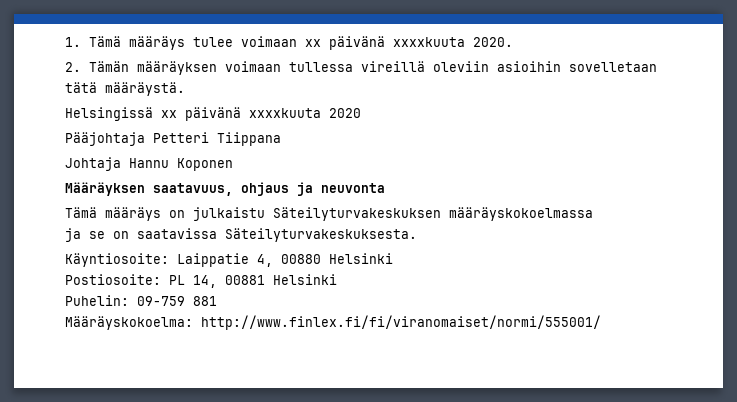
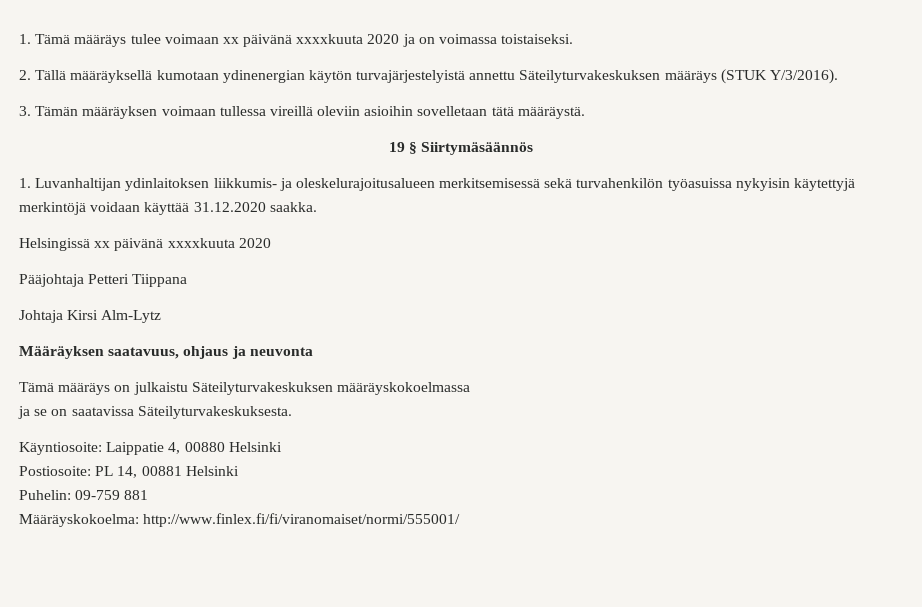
- 1. Tämä määräys tulee voimaan xx päivänä xxxxkuuta 2020.
- 2. Tämän määräyksen voimaan tullessa vireillä oleviin asioihin sovelletaan tätä määräystä.
+ 1. Tämä määräys tulee voimaan xx päivänä xxxxkuuta 2020 ja on voimassa toistaiseksi.
+ 2. Tällä määräyksellä kumotaan ydinenergian käytön turvajärjestelyistä annettu Säteilyturvakeskuksen määräys (STUK Y/3/2016).
+ 3. Tämän määräyksen voimaan tullessa vireillä oleviin asioihin sovelletaan tätä määräystä.
+ 19 § Siirtymäsäännös
+ 1. Luvanhaltijan ydinlaitoksen liikkumis- ja oleskelurajoitusalueen merkitsemisessä sekä turvahenkilön työasuissa nykyisin käytettyjä merkintöjä voidaan käyttää 31.12.2020 saakka.
- Johtaja Hannu Koponen
+ Johtaja Kirsi Alm-Lytz

